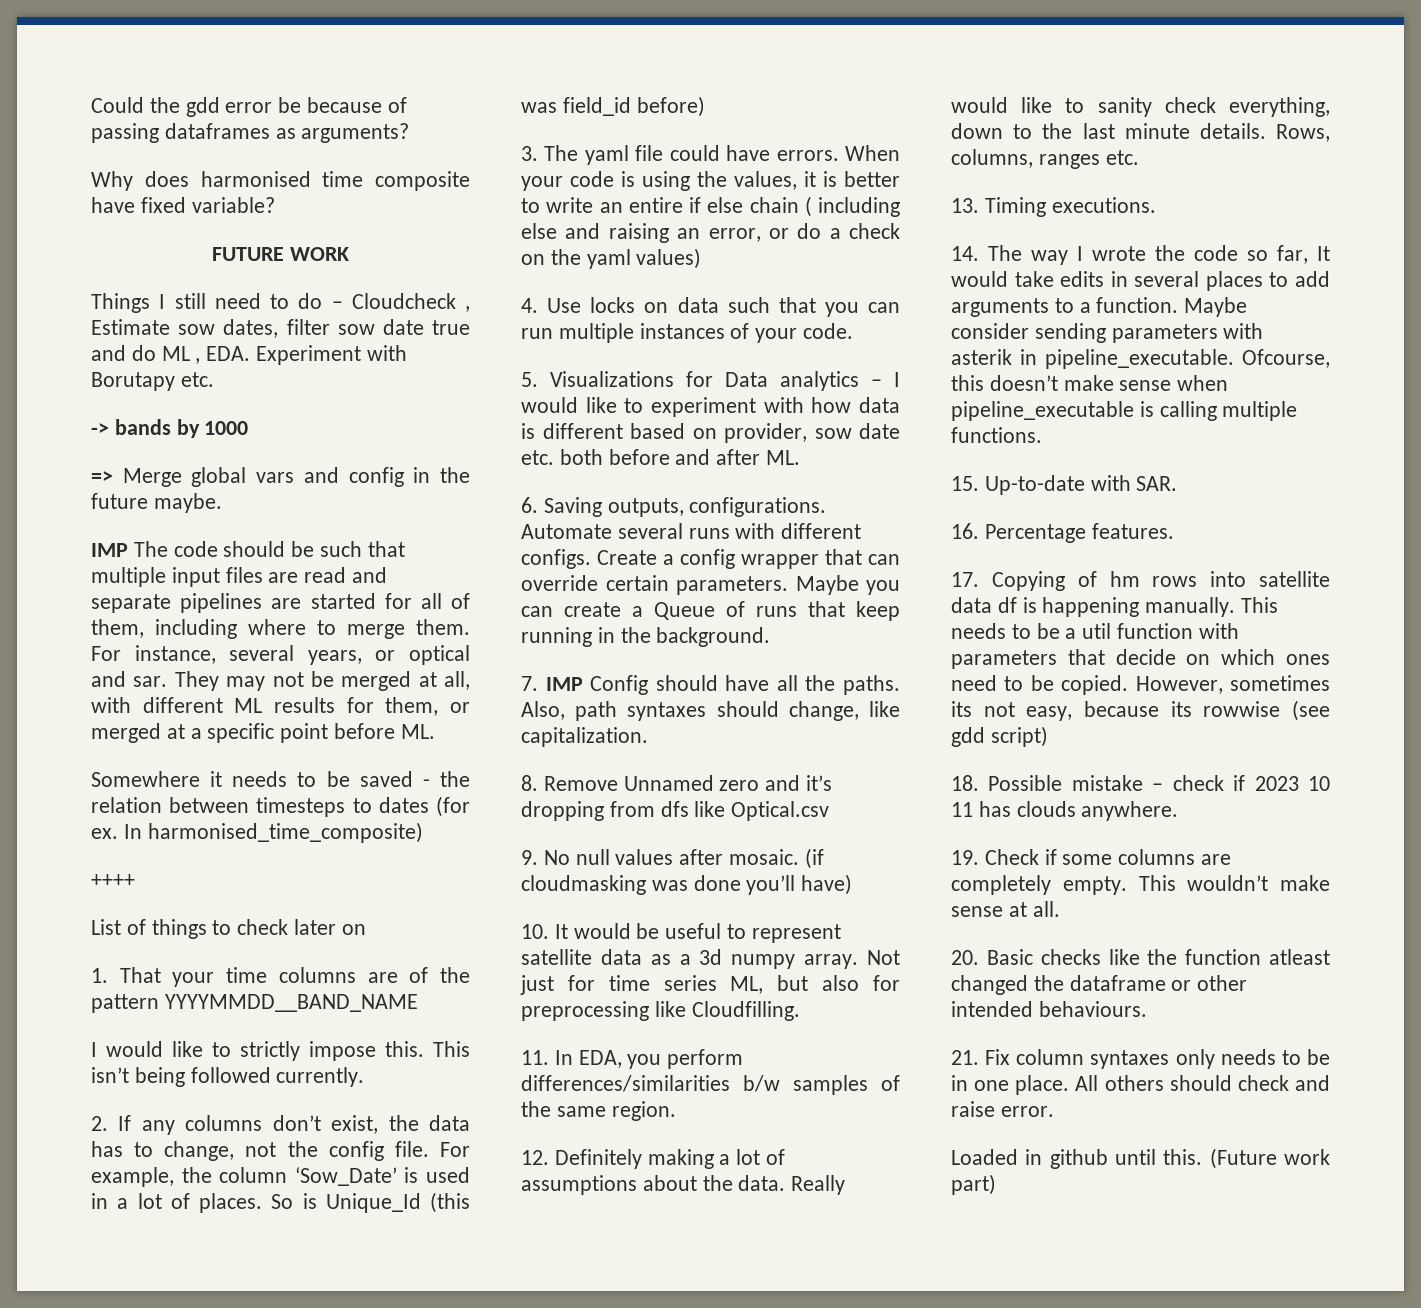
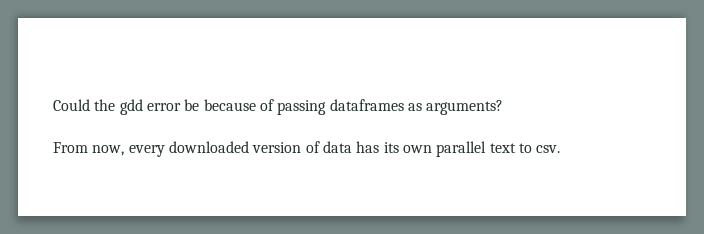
- Why does harmonised time composite have fixed variable?
- FUTURE WORK
- Things I still need to do – Cloudcheck , Estimate sow dates, filter sow date true and do ML , EDA. Experiment with Borutapy etc.
- -> bands by 1000
- => Merge global vars and config in the future maybe.
- IMP The code should be such that multiple input files are read and separate pipelines are started for all of them, including where to merge them. For instance, several years, or optical and sar. They may not be merged at all, with different ML results for them, or merged at a specific point before ML.
- Somewhere it needs to be saved - the relation between timesteps to dates (for ex. In harmonised_time_composite)
- ++++
- List of things to check later on
- 1. That your time columns are of the pattern YYYYMMDD__BAND_NAME
- I would like to strictly impose this. This isn’t being followed currently.
- 2. If any columns don’t exist, the data has to change, not the config file. For example, the column ‘Sow_Date’ is used in a lot of places. So is Unique_Id (this was field_id before)
- 3. The yaml file could have errors. When your code is using the values, it is better to write an entire if else chain ( including else and raising an error, or do a check on the yaml values)
- 4. Use locks on data such that you can run multiple instances of your code.
- 5. Visualizations for Data analytics – I would like to experiment with how data is different based on provider, sow date etc. both before and after ML.
- 6. Saving outputs, configurations. Automate several runs with different configs. Create a config wrapper that can override certain parameters. Maybe you can create a Queue of runs that keep running in the background.
- 7. IMP Config should have all the paths. Also, path syntaxes should change, like capitalization.
- 8. Remove Unnamed zero and it’s dropping from dfs like Optical.csv
- 9. No null values after mosaic. (if cloudmasking was done you’ll have)
- 10. It would be useful to represent satellite data as a 3d numpy array. Not just for time series ML, but also for preprocessing like Cloudfilling.
- 11. In EDA, you perform differences/similarities b/w samples of the same region.
- 12. Definitely making a lot of assumptions about the data. Really would like to sanity check everything, down to the last minute details. Rows, columns, ranges etc.
- 13. Timing executions.
- 14. The way I wrote the code so far, It would take edits in several places to add arguments to a function. Maybe consider sending parameters with asterik in pipeline_executable. Ofcourse, this doesn’t make sense when pipeline_executable is calling multiple functions.
- 15. Up-to-date with SAR.
- 16. Percentage features.
- 17. Copying of hm rows into satellite data df is happening manually. This needs to be a util function with parameters that decide on which ones need to be copied. However, sometimes its not easy, because its rowwise (see gdd script)
- 18. Possible mistake – check if 2023 10 11 has clouds anywhere.
- 19. Check if some columns are completely empty. This wouldn’t make sense at all.
- 20. Basic checks like the function atleast changed the dataframe or other intended behaviours.
- 21. Fix column syntaxes only needs to be in one place. All others should check and raise error.
- Loaded in github until this. (Future work part)
+ From now, every downloaded version of data has its own parallel text to csv.

